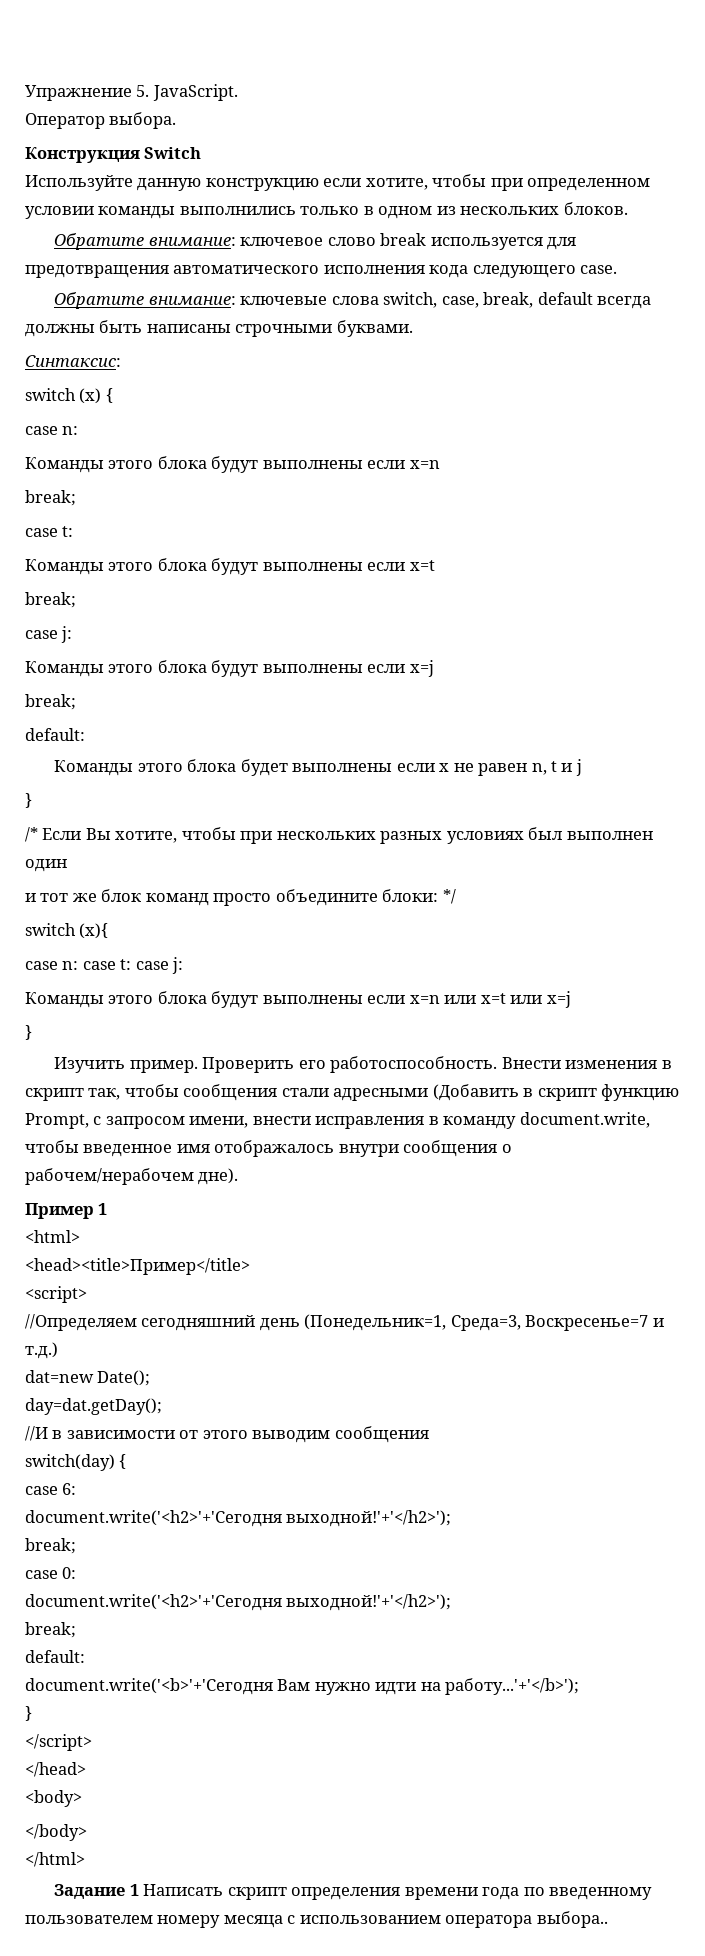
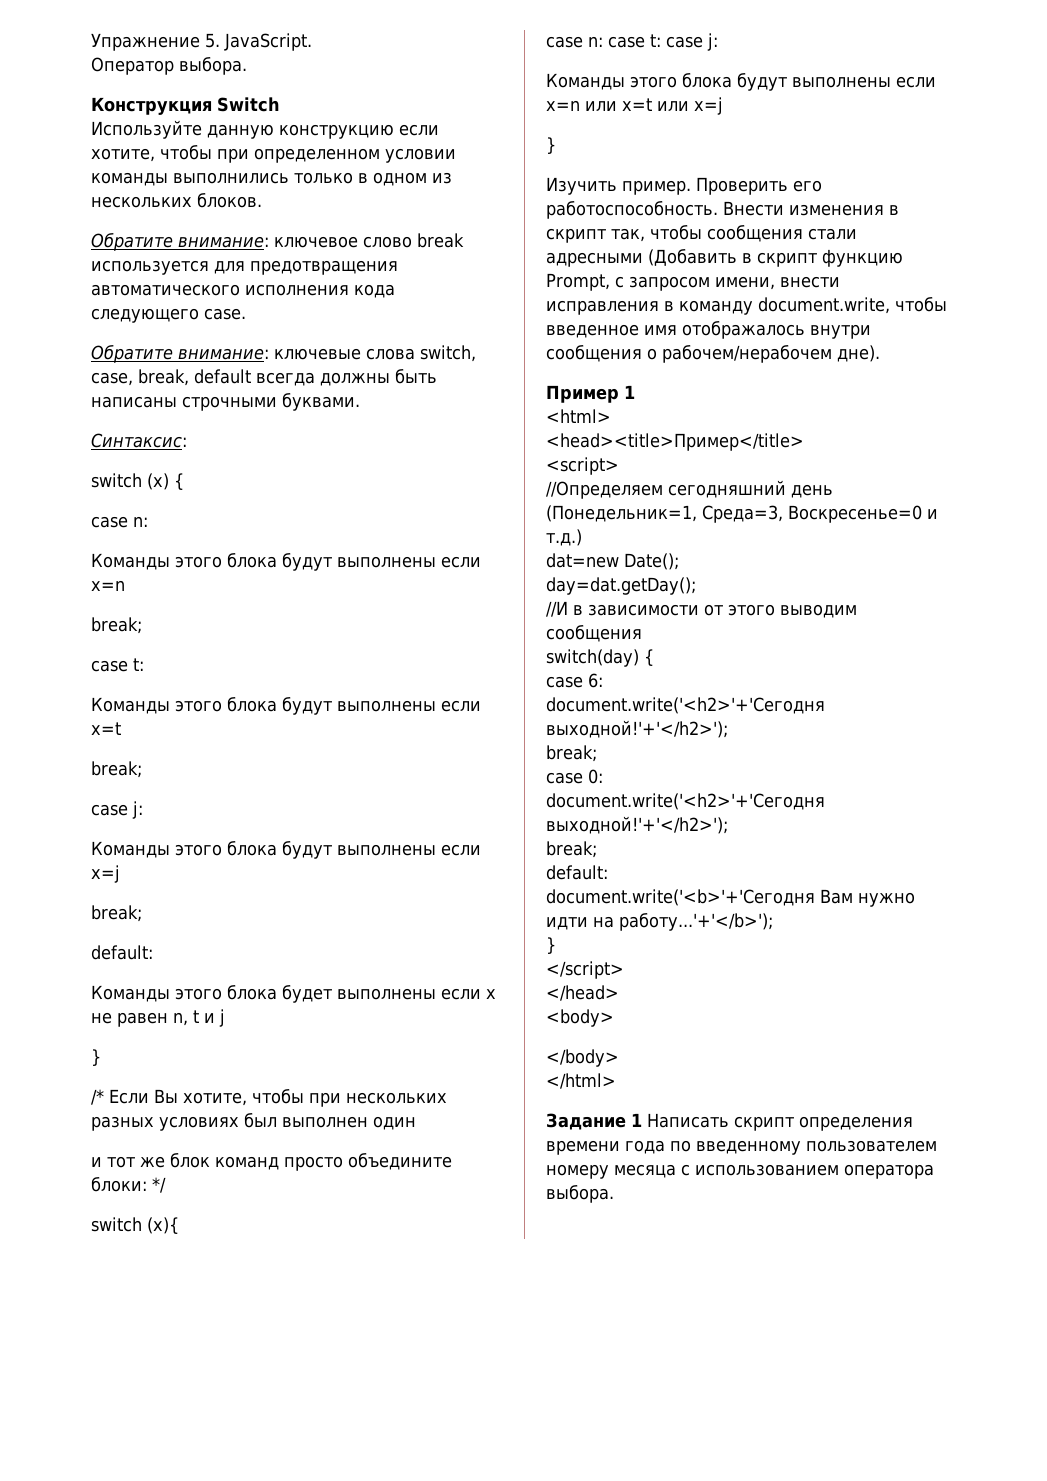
- //Определяем сегодняшний день (Понедельник=1, Среда=3, Воскресенье=7 и т.д.)
+ //Определяем сегодняшний день (Понедельник=1, Среда=3, Воскресенье=0 и т.д.)
- Задание 1 Написать скрипт определения времени года по введенному пользователем номеру месяца с использованием оператора выбора..
+ Задание 1 Написать скрипт определения времени года по введенному пользователем номеру месяца с использованием оператора выбора.

